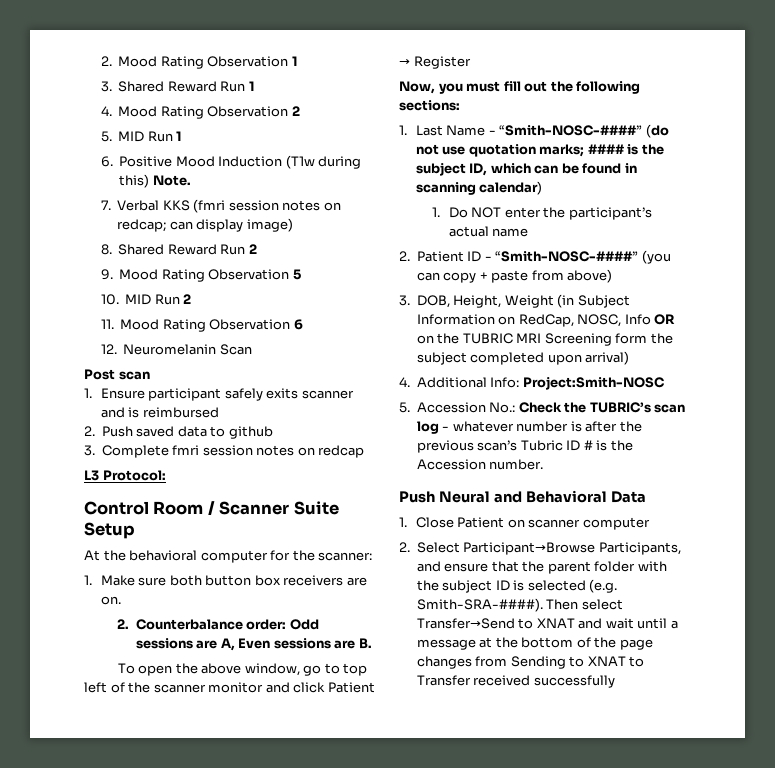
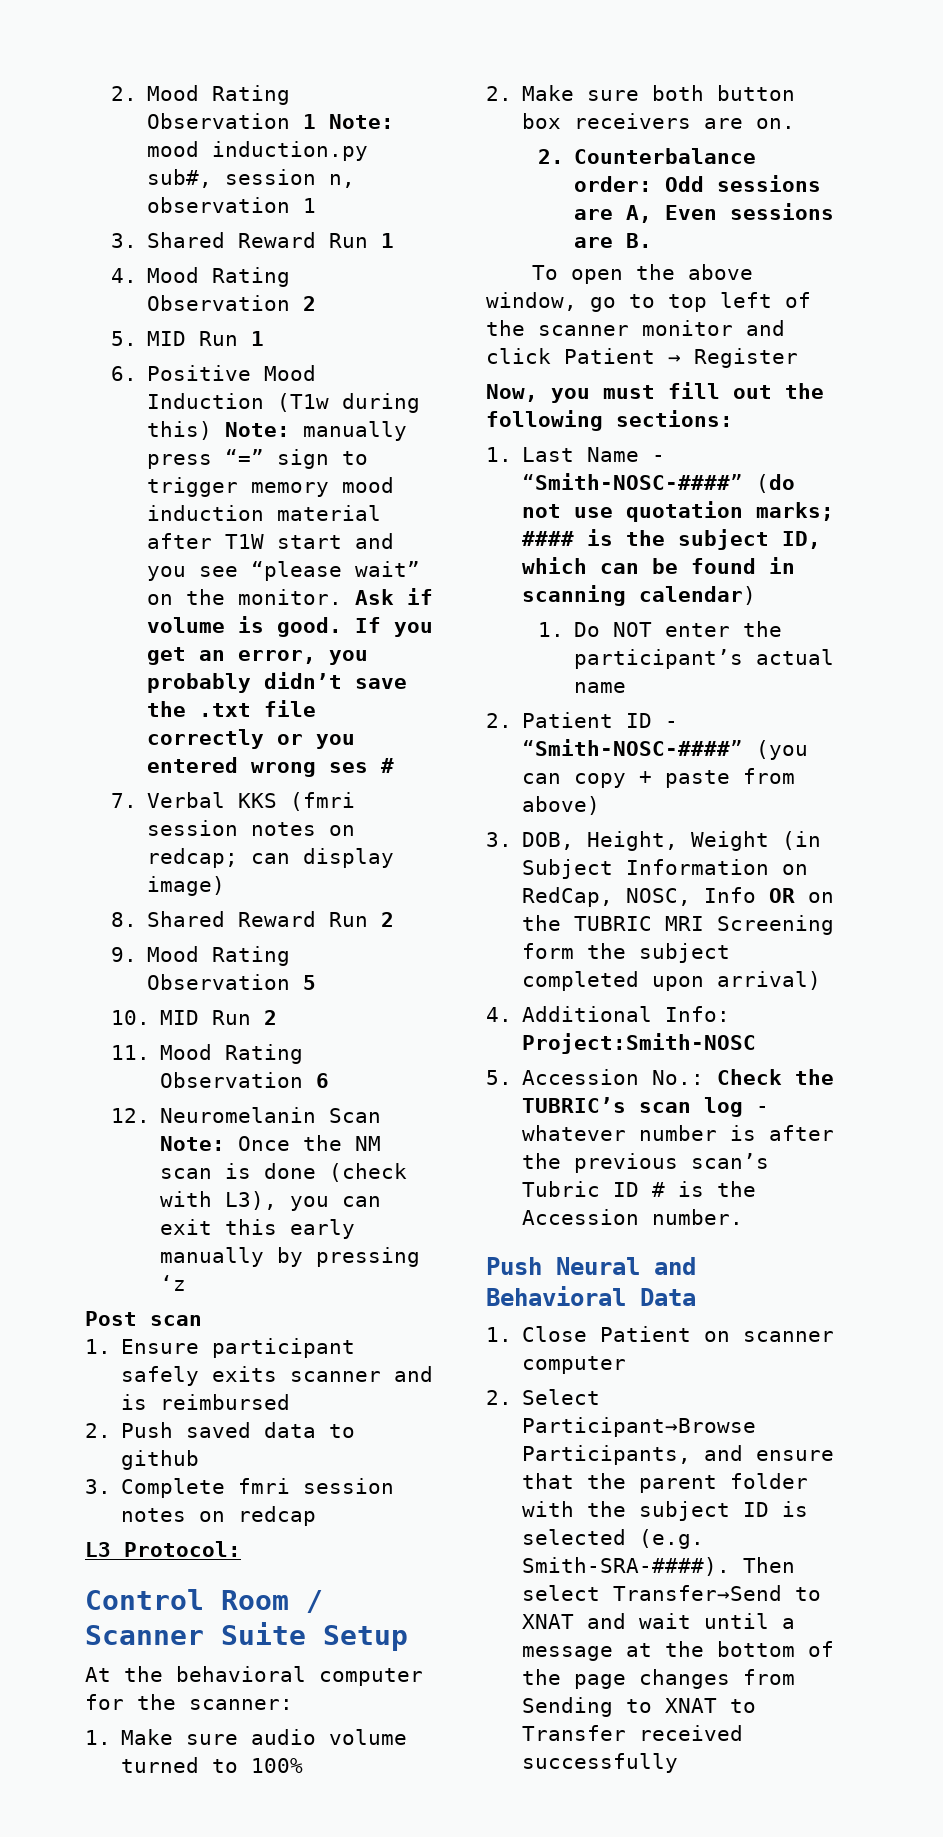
- 2. Mood Rating Observation 1
+ 2. Mood Rating Observation 1 Note: mood induction.py sub#, session n, observation 1
- 6. Positive Mood Induction (T1w during this) Note.
+ 6. Positive Mood Induction (T1w during this) Note: manually press “=” sign to trigger memory mood induction material after T1W start and you see “please wait” on the monitor. Ask if volume is good. If you get an error, you probably didn’t save the .txt file correctly or you entered wrong ses #
- 12. Neuromelanin Scan
+ 12. Neuromelanin Scan Note: Once the NM scan is done (check with L3), you can exit this early manually by pressing ‘z
- 1. Make sure both button box receivers are on.
+ 1. Make sure audio volume turned to 100%
+ 2. Make sure both button box receivers are on.

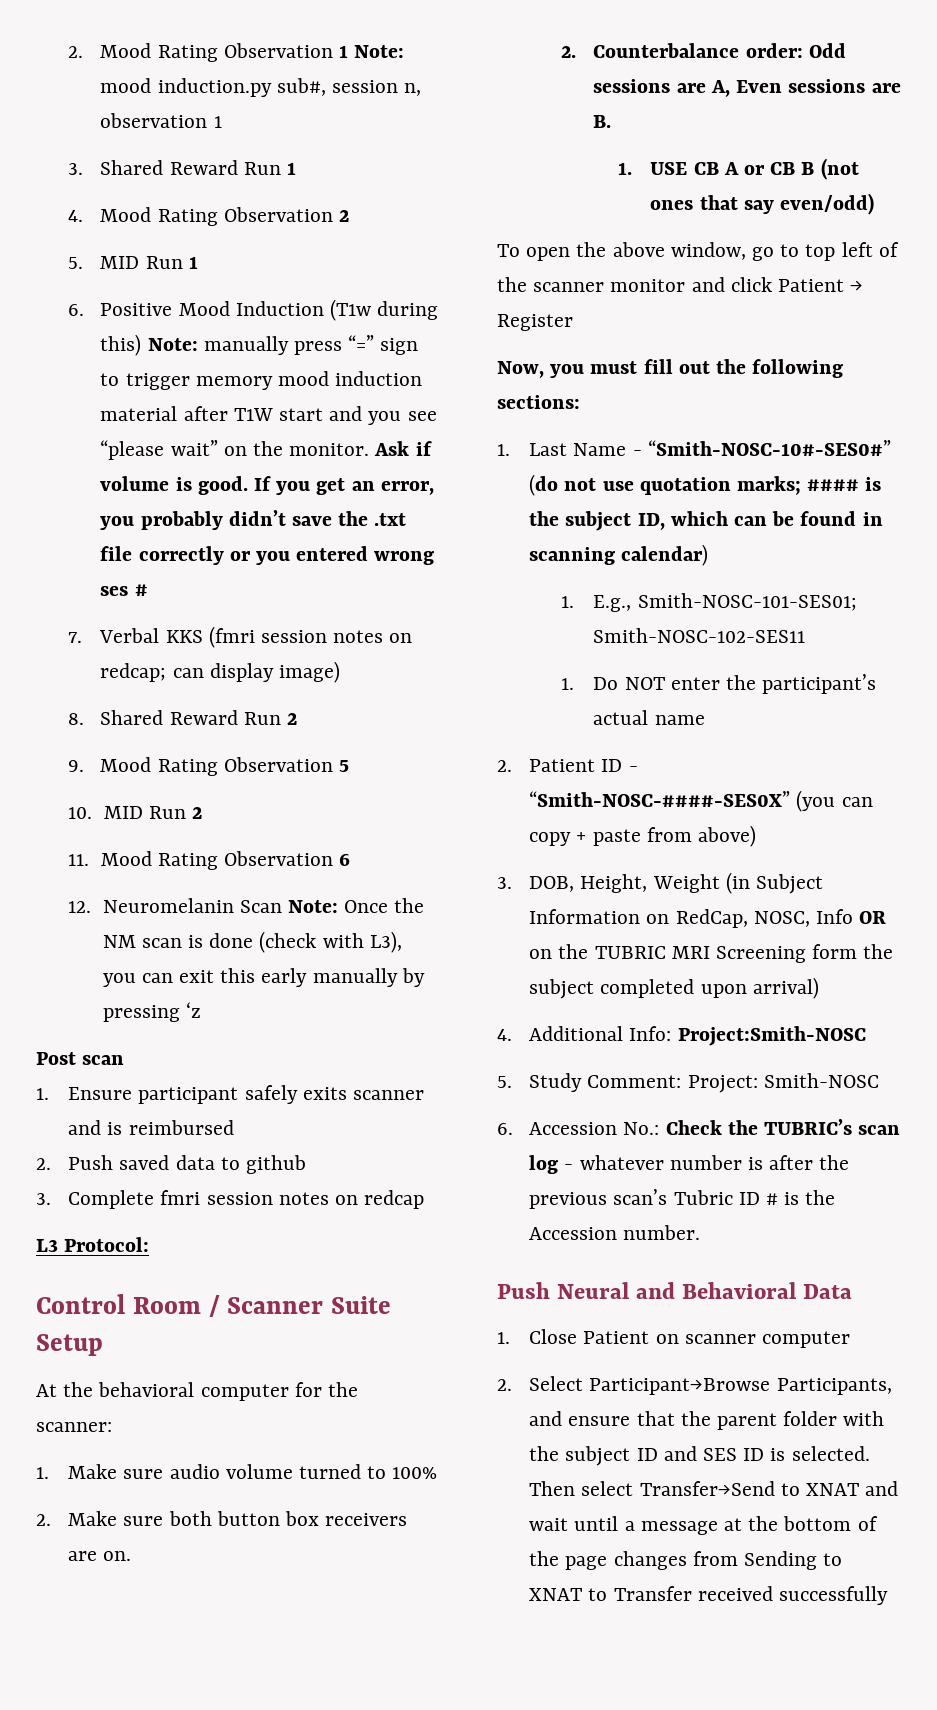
+ 1. USE CB A or CB B (not ones that say even/odd)
- 1. Last Name - “Smith-NOSC-####” (do not use quotation marks; #### is the subject ID, which can be found in scanning calendar)
+ 1. Last Name - “Smith-NOSC-10#-SES0#” (do not use quotation marks; #### is the subject ID, which can be found in scanning calendar)
+ 1. E.g., Smith-NOSC-101-SES01; Smith-NOSC-102-SES11
- 2. Patient ID - “Smith-NOSC-####” (you can copy + paste from above)
+ 2. Patient ID - “Smith-NOSC-####-SES0X” (you can copy + paste from above)
- 5. Accession No.: Check the TUBRIC’s scan log - whatever number is after the previous scan’s Tubric ID # is the Accession number.
+ 5. Study Comment: Project: Smith-NOSC
+ 6. Accession No.: Check the TUBRIC’s scan log - whatever number is after the previous scan’s Tubric ID # is the Accession number.
- 2. Select Participant→Browse Participants, and ensure that the parent folder with the subject ID is selected (e.g. Smith-SRA-####).
+ 2. Select Participant→Browse Participants, and ensure that the parent folder with the subject ID and SES ID is selected.

